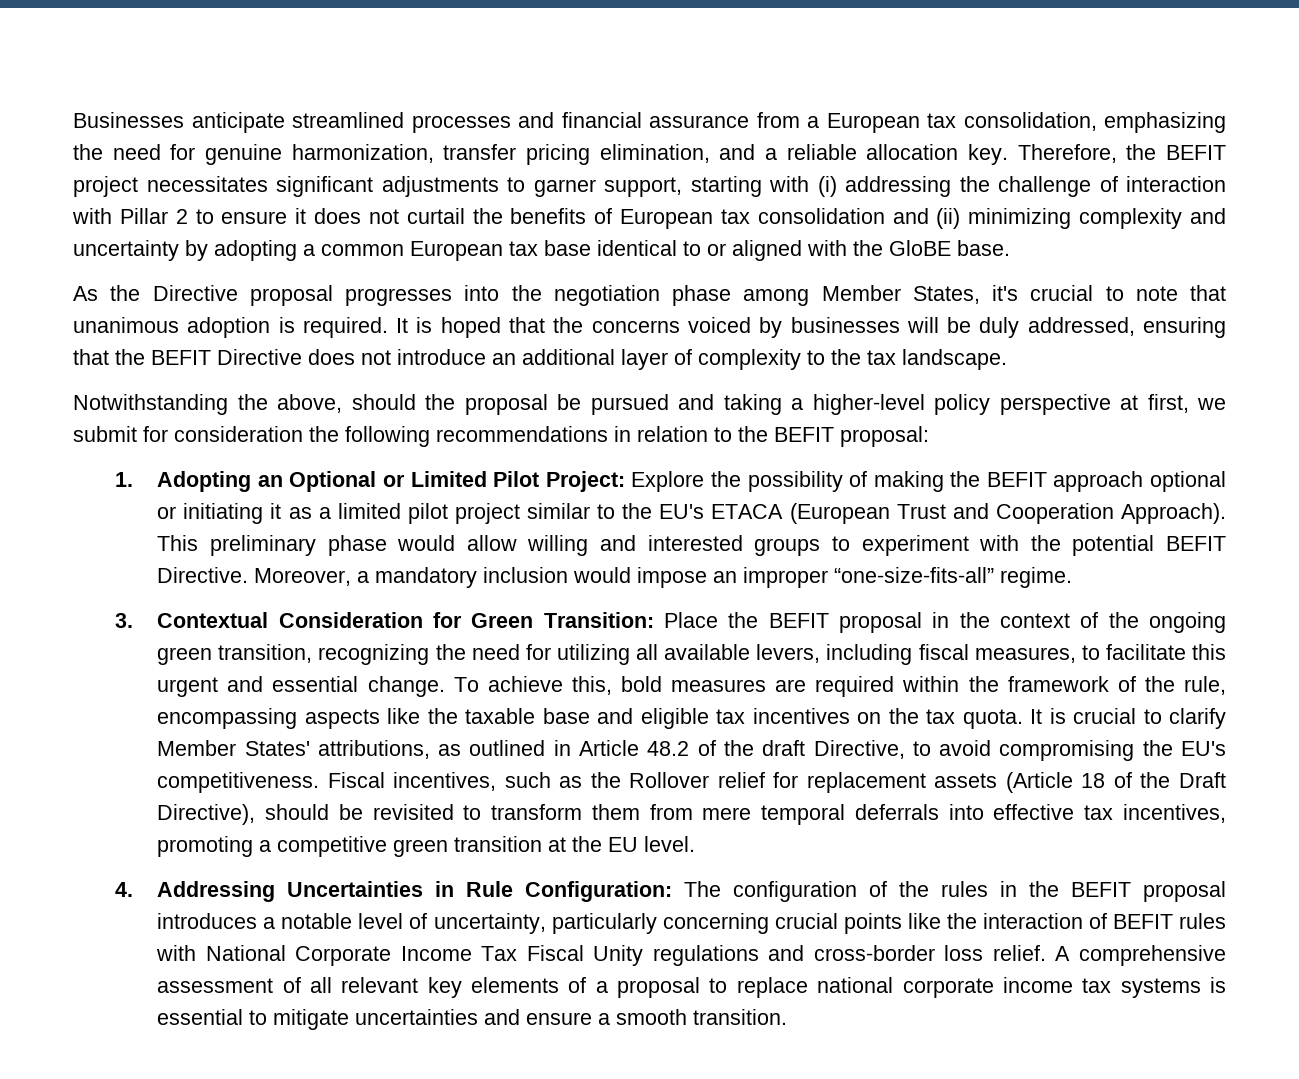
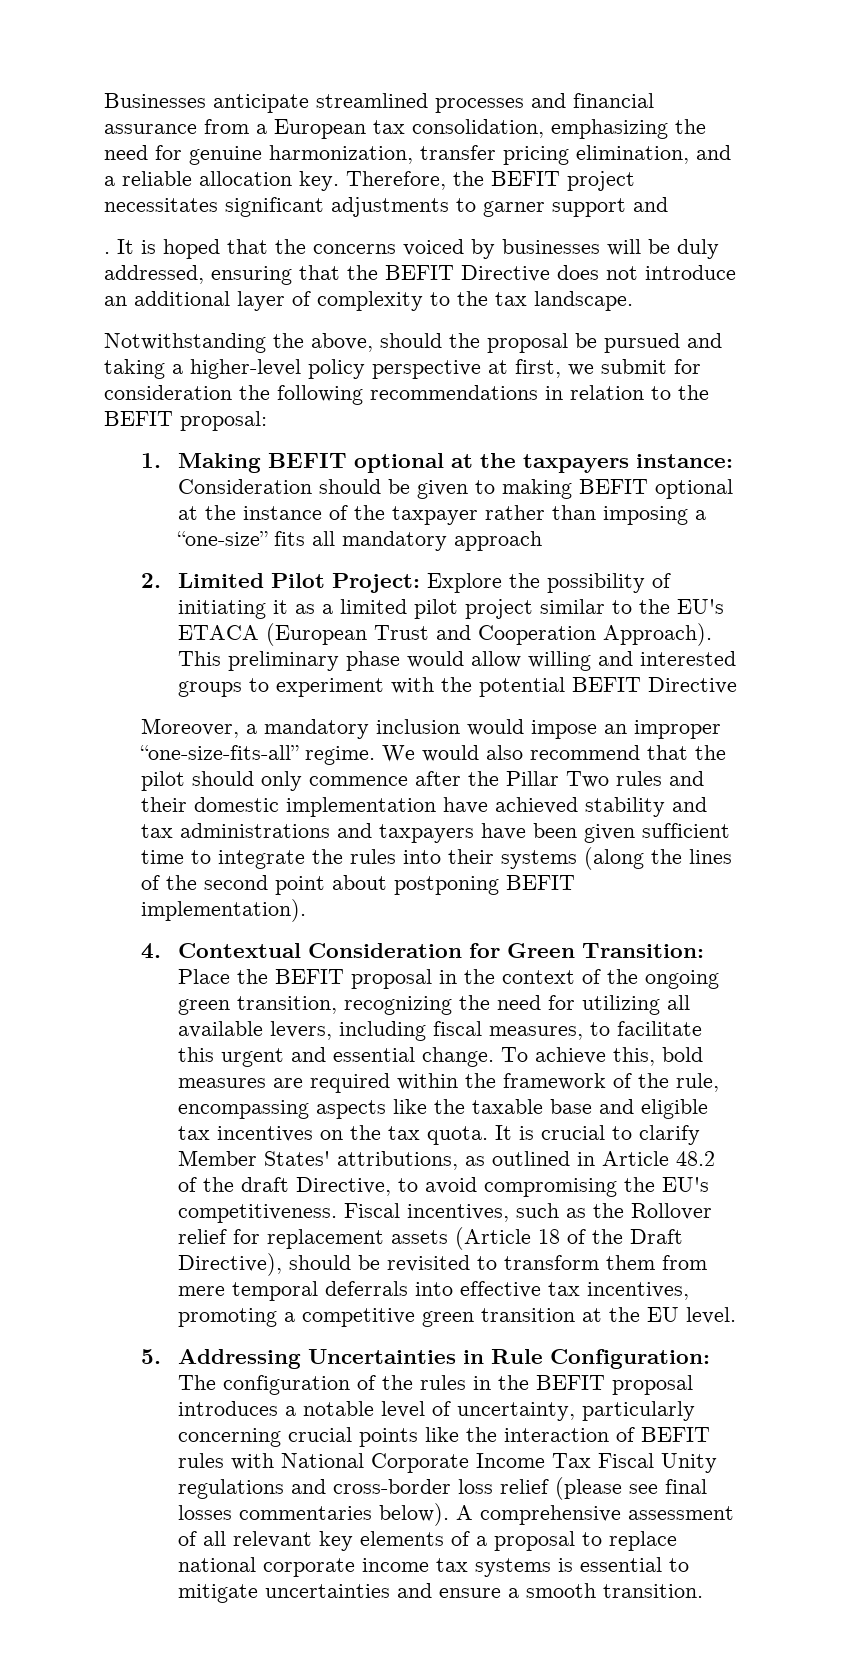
- Therefore, the BEFIT project necessitates significant adjustments to garner support, starting with (i) addressing the challenge of interaction with Pillar 2 to ensure it does not curtail the benefits of European tax consolidation and (ii) minimizing complexity and uncertainty by adopting a common European tax base identical to or aligned with the GloBE base.
- As the Directive proposal progresses into the negotiation phase among Member States, it's crucial to note that unanimous adoption is required.
+ Therefore, the BEFIT project necessitates significant adjustments to garner support and
+ .
- 1. Adopting an Optional or Limited Pilot Project: Explore the possibility of making the BEFIT approach optional or initiating it as a limited pilot project similar to the EU's ETACA (European Trust and Cooperation Approach).
+ 1. Making BEFIT optional at the taxpayers instance: Consideration should be given to making BEFIT optional at the instance of the taxpayer rather than imposing a “one-size” fits all mandatory approach
+ 2. Limited Pilot Project: Explore the possibility of initiating it as a limited pilot project similar to the EU's ETACA (European Trust and Cooperation Approach).
- This preliminary phase would allow willing and interested groups to experiment with the potential BEFIT Directive. Moreover, a mandatory inclusion would impose an improper “one-size-fits-all” regime.
- 3. Contextual Consideration for Green Transition: Place the BEFIT proposal in the context of the ongoing green transition, recognizing the need for utilizing all available levers, including fiscal measures, to facilitate this urgent and essential change.
+ This preliminary phase would allow willing and interested groups to experiment with the potential BEFIT Directive
+ Moreover, a mandatory inclusion would impose an improper “one-size-fits-all” regime. We would also recommend that the pilot should only commence after the Pillar Two rules and their domestic implementation have achieved stability and tax administrations and taxpayers have been given sufficient time to integrate the rules into their systems (along the lines of the second point about postponing BEFIT implementation).
+ 4. Contextual Consideration for Green Transition: Place the BEFIT proposal in the context of the ongoing green transition, recognizing the need for utilizing all available levers, including fiscal measures, to facilitate this urgent and essential change.
- 4. Addressing Uncertainties in Rule Configuration: The configuration of the rules in the BEFIT proposal introduces a notable level of uncertainty, particularly concerning crucial points like the interaction of BEFIT rules with National Corporate Income Tax Fiscal Unity regulations and cross-border loss relief.
+ 5. Addressing Uncertainties in Rule Configuration: The configuration of the rules in the BEFIT proposal introduces a notable level of uncertainty, particularly concerning crucial points like the interaction of BEFIT rules with National Corporate Income Tax Fiscal Unity regulations and cross-border loss relief (please see final losses commentaries below).

